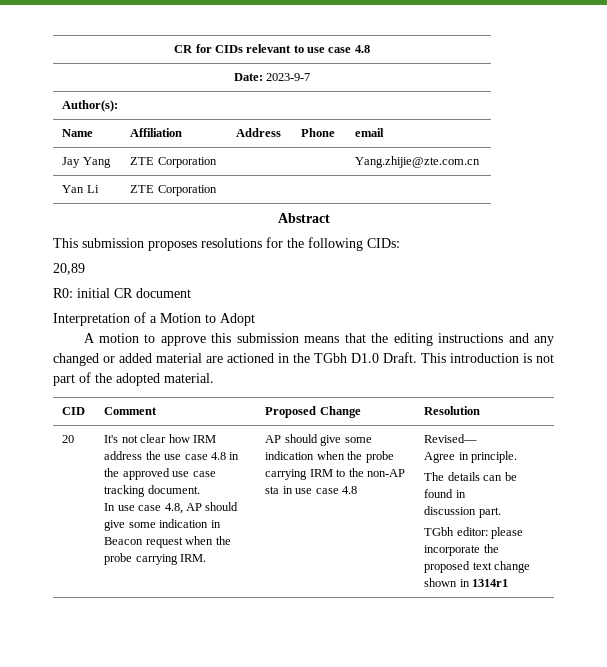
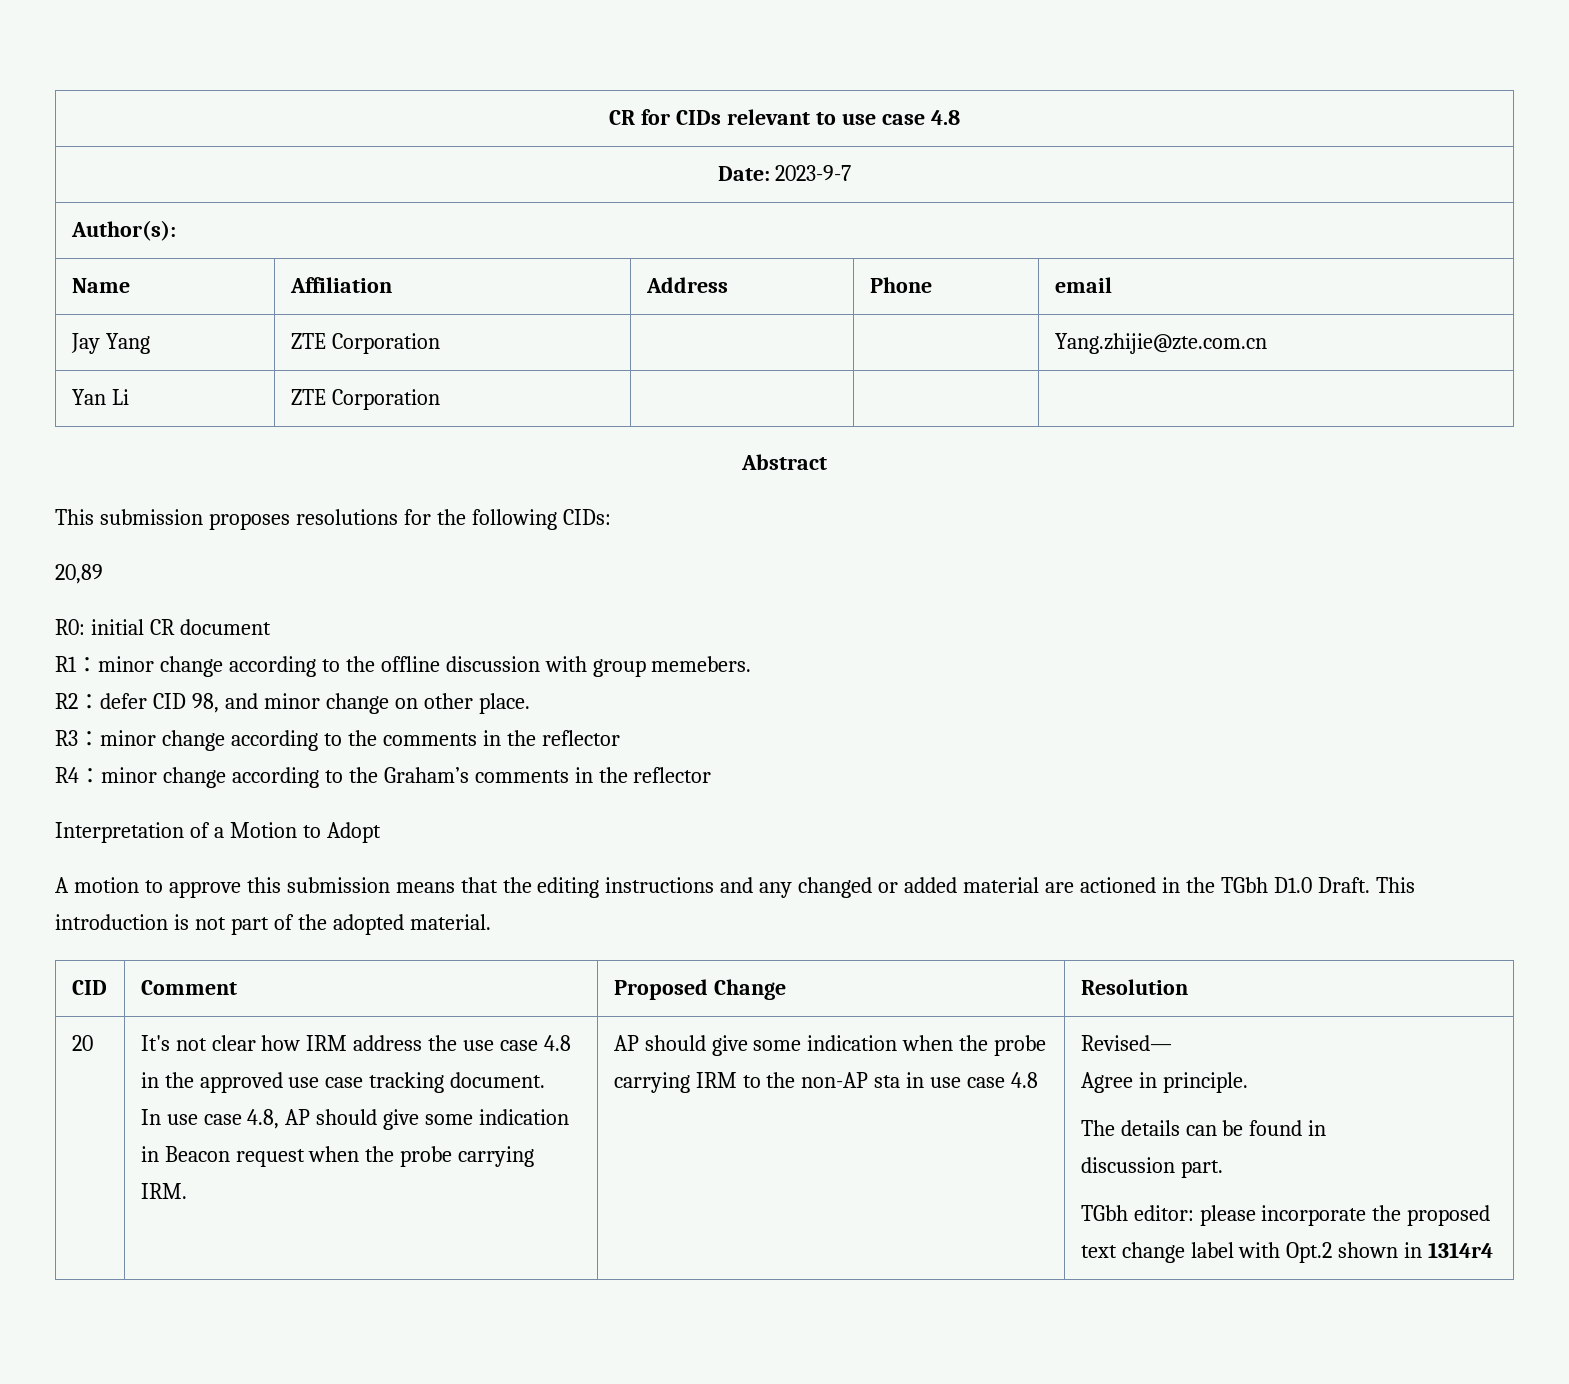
+ R1：minor change according to the offline discussion with group memebers.
+ R2：defer CID 98, and minor change on other place.
+ R3：minor change according to the comments in the reflector
+ R4：minor change according to the Graham’s comments in the reflector
- TGbh editor: please incorporate the proposed text change shown in 1314r1
+ TGbh editor: please incorporate the proposed text change label with Opt.2 shown in 1314r4

